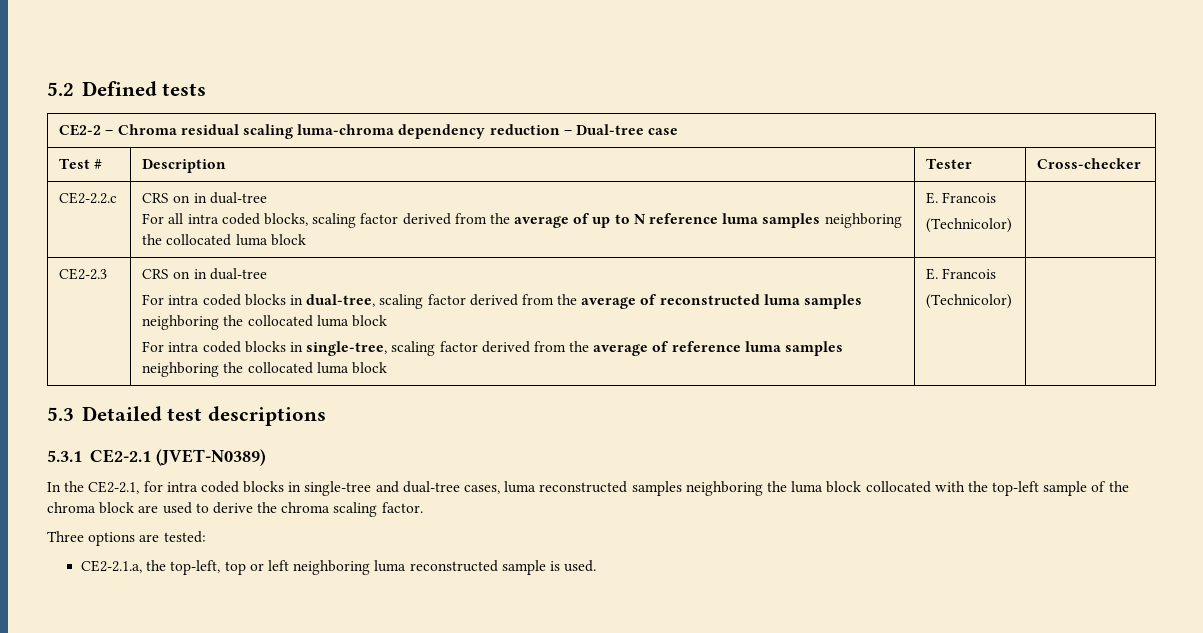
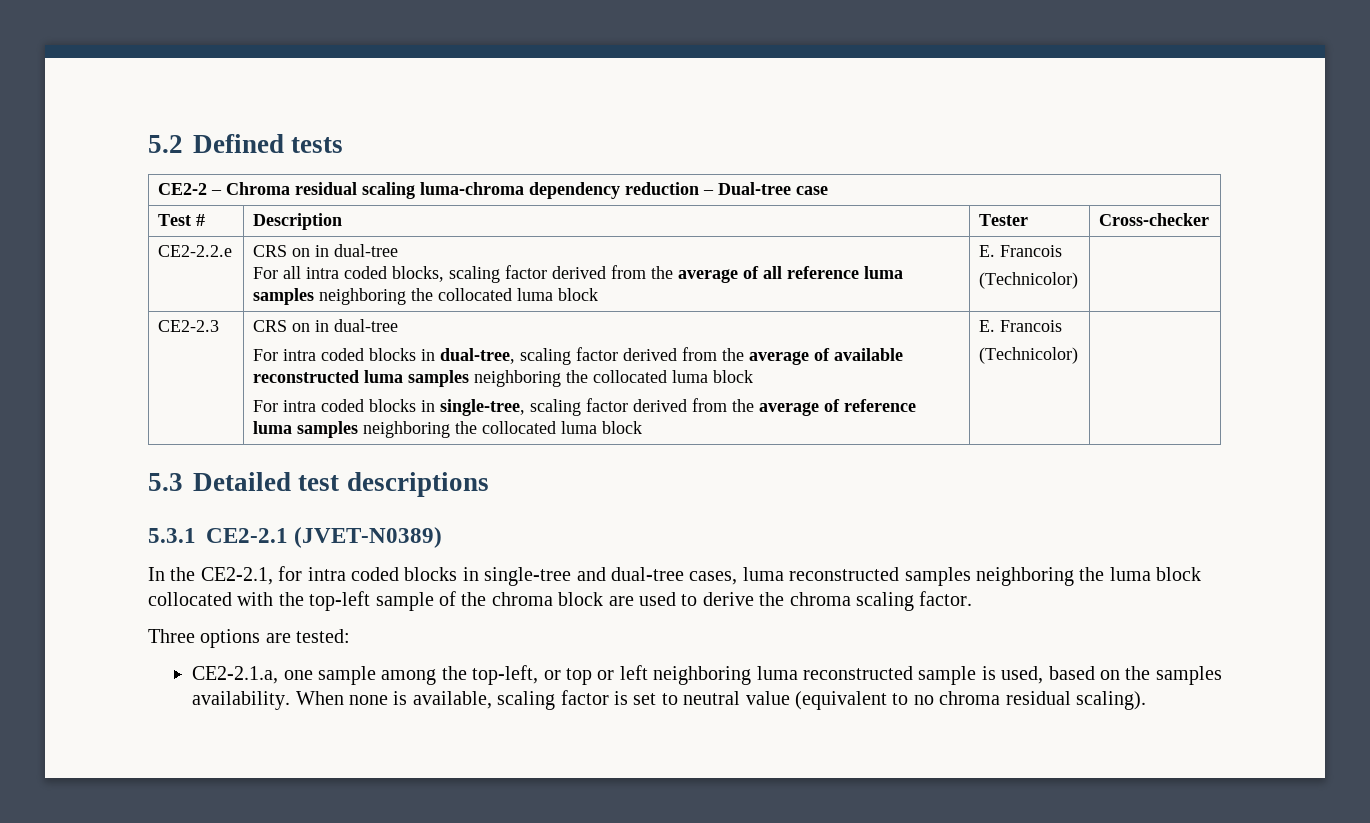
- CE2-2.2.c | CRS on in dual-tree
- For all intra coded blocks, scaling factor derived from the average of up to N reference luma samples neighboring the collocated luma block | E. Francois
+ CE2-2.2.e | CRS on in dual-tree
+ For all intra coded blocks, scaling factor derived from the average of all reference luma samples neighboring the collocated luma block | E. Francois
- For intra coded blocks in dual-tree, scaling factor derived from the average of reconstructed luma samples neighboring the collocated luma block
+ For intra coded blocks in dual-tree, scaling factor derived from the average of available reconstructed luma samples neighboring the collocated luma block
- CE2-2.1.a, the top-left, top or left neighboring luma reconstructed sample is used.
+ CE2-2.1.a, one sample among the top-left, or top or left neighboring luma reconstructed sample is used, based on the samples availability. When none is available, scaling factor is set to neutral value (equivalent to no chroma residual scaling).

